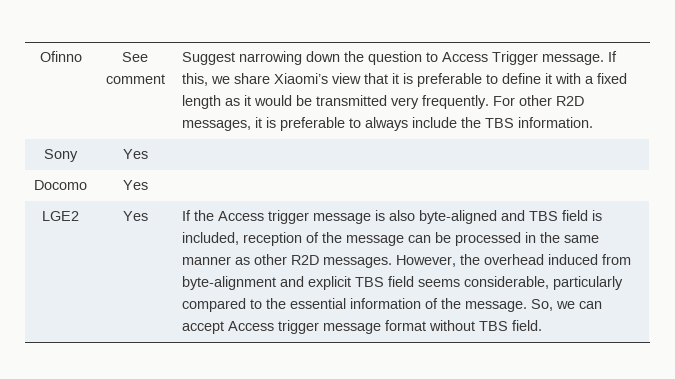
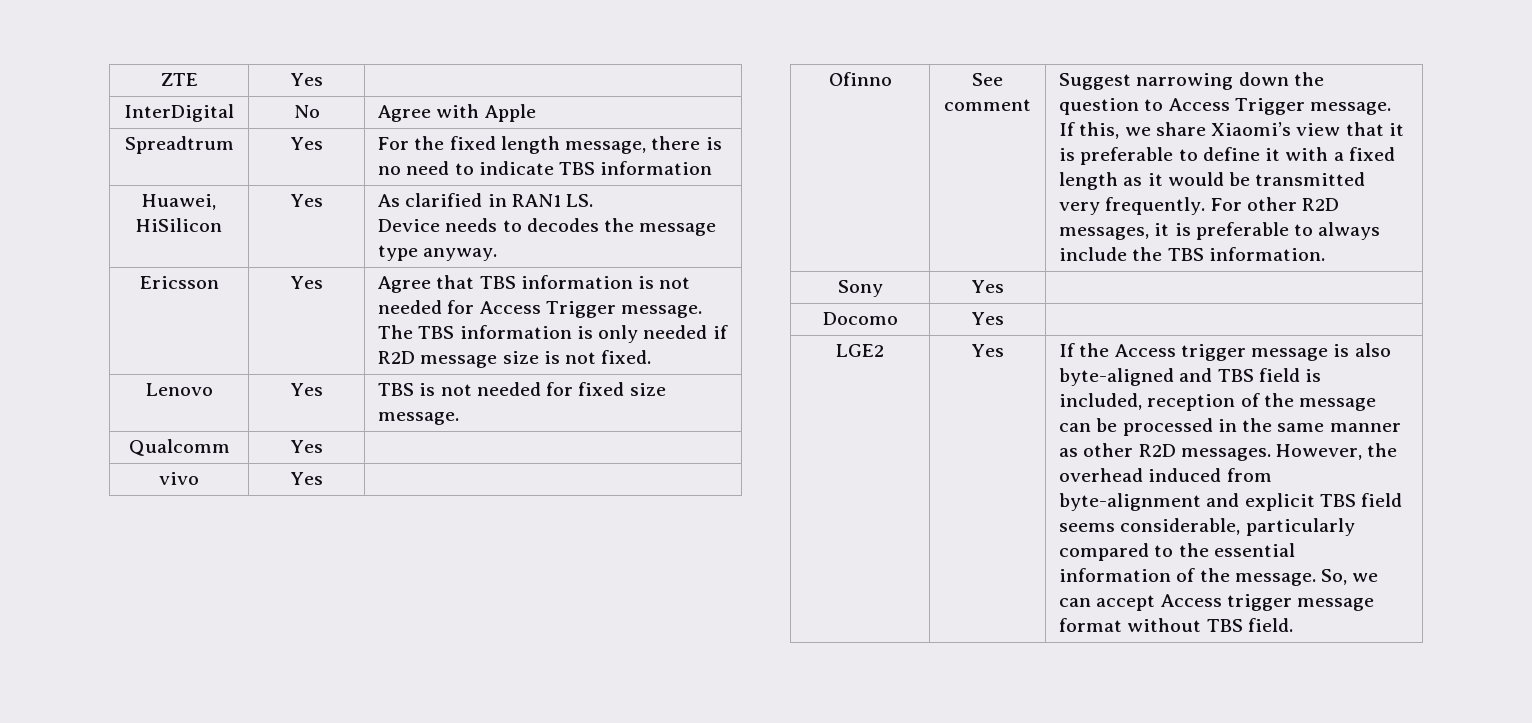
+ ZTE | Yes |
+ InterDigital | No | Agree with Apple
+ Spreadtrum | Yes | For the fixed length message, there is no need to indicate TBS information
+ Huawei, HiSilicon | Yes | As clarified in RAN1 LS.
+ Device needs to decodes the message type anyway.
+ Ericsson | Yes | Agree that TBS information is not needed for Access Trigger message. The TBS information is only needed if R2D message size is not fixed.
+ Lenovo | Yes | TBS is not needed for fixed size message.
+ Qualcomm | Yes |
+ vivo | Yes |

